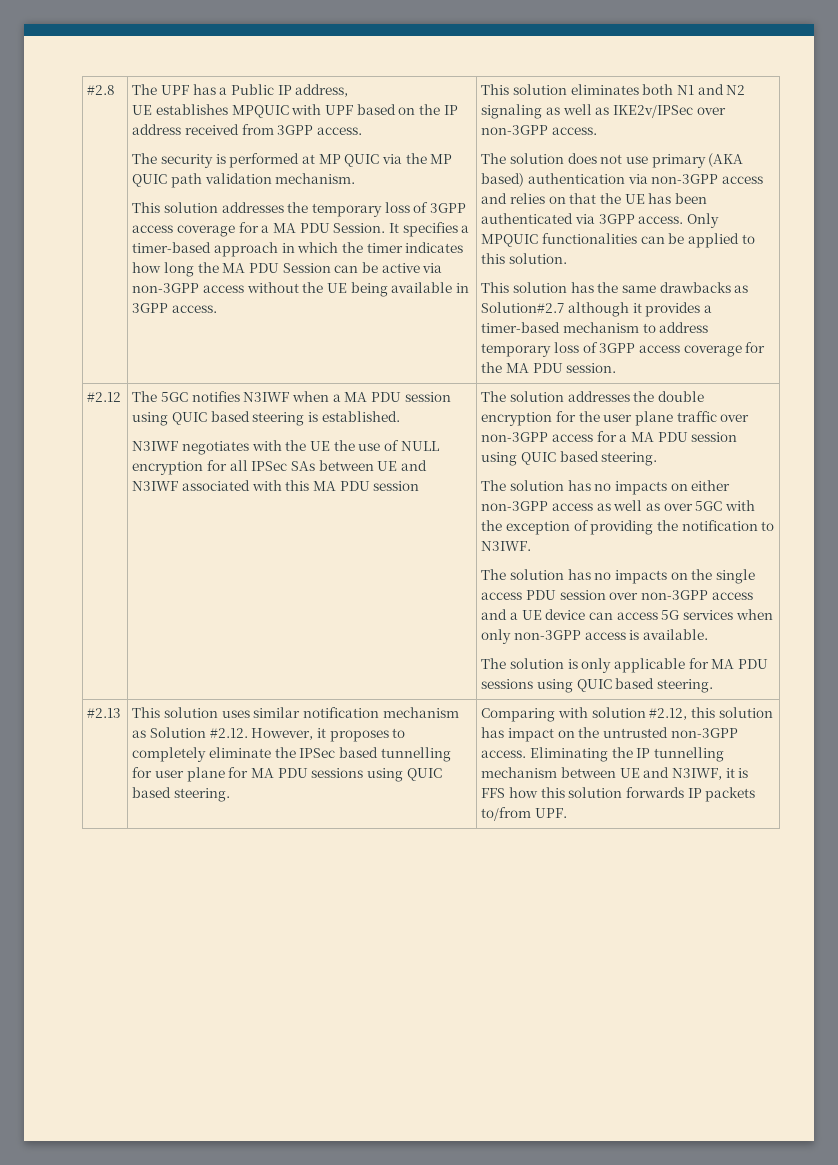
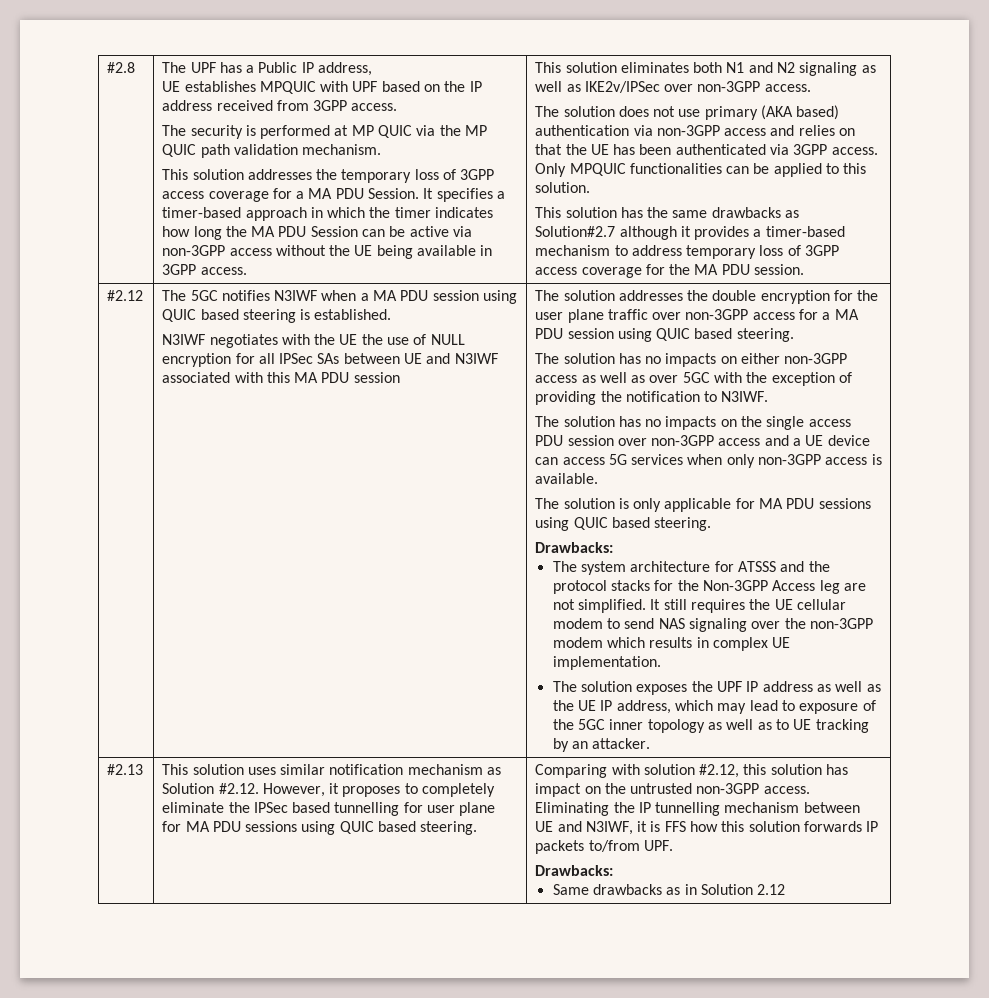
  The solution is only applicable for MA PDU sessions using QUIC based steering.
+ Drawbacks:
+ The system architecture for ATSSS and the protocol stacks for the Non-3GPP Access leg are not simplified. It still requires the UE cellular modem to send NAS signaling over the non-3GPP modem which results in complex UE implementation.
+ The solution exposes the UPF IP address as well as the UE IP address, which may lead to exposure of the 5GC inner topology as well as to UE tracking by an attacker.
  Eliminating the IP tunnelling mechanism between UE and N3IWF, it is FFS how this solution forwards IP packets to/from UPF.
+ Drawbacks:
+ Same drawbacks as in Solution 2.12

